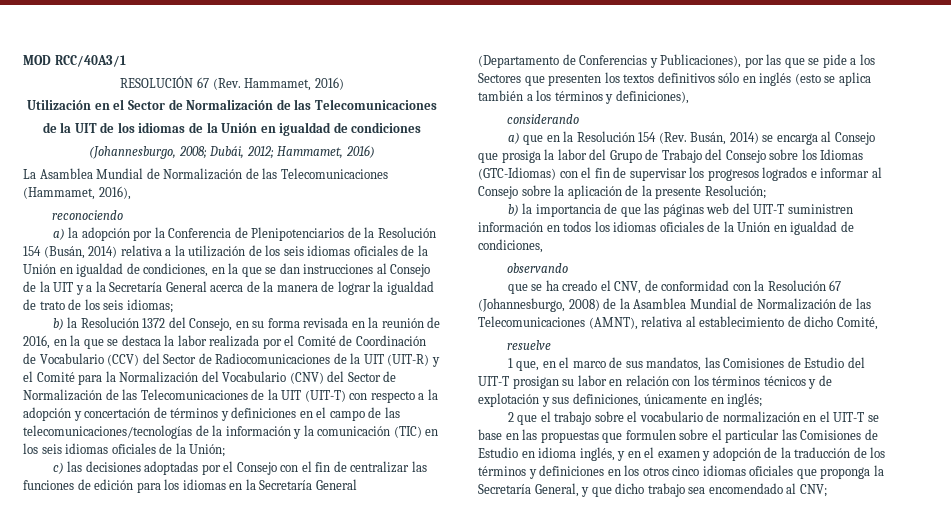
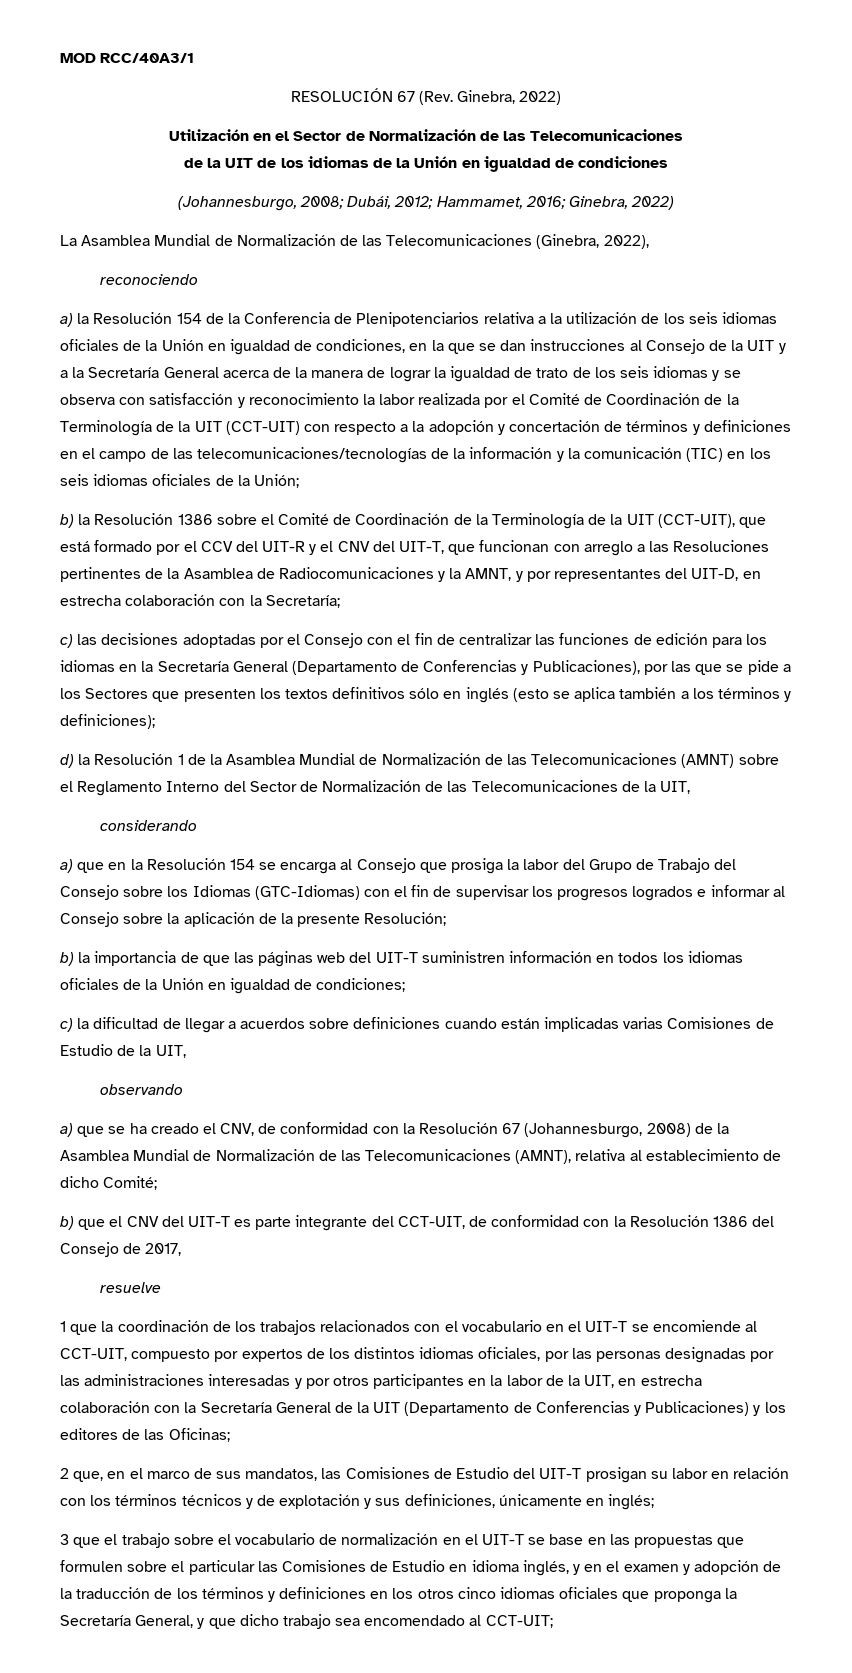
- RESOLUCIÓN 67 (Rev. Hammamet, 2016)
+ RESOLUCIÓN 67 (Rev. Ginebra, 2022)
- (Johannesburgo, 2008; Dubái, 2012; Hammamet, 2016)
+ (Johannesburgo, 2008; Dubái, 2012; Hammamet, 2016; Ginebra, 2022)
- La Asamblea Mundial de Normalización de las Telecomunicaciones (Hammamet, 2016),
+ La Asamblea Mundial de Normalización de las Telecomunicaciones (Ginebra, 2022),
- a) la adopción por la Conferencia de Plenipotenciarios de la Resolución 154 (Busán, 2014) relativa a la utilización de los seis idiomas oficiales de la Unión en igualdad de condiciones, en la que se dan instrucciones al Consejo de la UIT y a la Secretaría General acerca de la manera de lograr la igualdad de trato de los seis idiomas;
- b) la Resolución 1372 del Consejo, en su forma revisada en la reunión de 2016, en la que se destaca la labor realizada por el Comité de Coordinación de Vocabulario (CCV) del Sector de Radiocomunicaciones de la UIT (UIT-R) y el Comité para la Normalización del Vocabulario (CNV) del Sector de Normalización de las Telecomunicaciones de la UIT (UIT-T) con respecto a la adopción y concertación de términos y definiciones en el campo de las telecomunicaciones/tecnologías de la información y la comunicación (TIC) en los seis idiomas oficiales de la Unión;
+ a) la Resolución 154 de la Conferencia de Plenipotenciarios relativa a la utilización de los seis idiomas oficiales de la Unión en igualdad de condiciones, en la que se dan instrucciones al Consejo de la UIT y a la Secretaría General acerca de la manera de lograr la igualdad de trato de los seis idiomas y se observa con satisfacción y reconocimiento la labor realizada por el Comité de Coordinación de la Terminología de la UIT (CCT-UIT) con respecto a la adopción y concertación de términos y definiciones en el campo de las telecomunicaciones/tecnologías de la información y la comunicación (TIC) en los seis idiomas oficiales de la Unión;
+ b) la Resolución 1386 sobre el Comité de Coordinación de la Terminología de la UIT (CCT-UIT), que está formado por el CCV del UIT-R y el CNV del UIT-T, que funcionan con arreglo a las Resoluciones pertinentes de la Asamblea de Radiocomunicaciones y la AMNT, y por representantes del UIT-D, en estrecha colaboración con la Secretaría;
- c) las decisiones adoptadas por el Consejo con el fin de centralizar las funciones de edición para los idiomas en la Secretaría General (Departamento de Conferencias y Publicaciones), por las que se pide a los Sectores que presenten los textos definitivos sólo en inglés (esto se aplica también a los términos y definiciones),
+ c) las decisiones adoptadas por el Consejo con el fin de centralizar las funciones de edición para los idiomas en la Secretaría General (Departamento de Conferencias y Publicaciones), por las que se pide a los Sectores que presenten los textos definitivos sólo en inglés (esto se aplica también a los términos y definiciones);
+ d) la Resolución 1 de la Asamblea Mundial de Normalización de las Telecomunicaciones (AMNT) sobre el Reglamento Interno del Sector de Normalización de las Telecomunicaciones de la UIT,
- a) que en la Resolución 154 (Rev. Busán, 2014) se encarga al Consejo que prosiga la labor del Grupo de Trabajo del Consejo sobre los Idiomas (GTC-Idiomas) con el fin de supervisar los progresos logrados e informar al Consejo sobre la aplicación de la presente Resolución;
+ a) que en la Resolución 154 se encarga al Consejo que prosiga la labor del Grupo de Trabajo del Consejo sobre los Idiomas (GTC-Idiomas) con el fin de supervisar los progresos logrados e informar al Consejo sobre la aplicación de la presente Resolución;
- b) la importancia de que las páginas web del UIT-T suministren información en todos los idiomas oficiales de la Unión en igualdad de condiciones,
+ b) la importancia de que las páginas web del UIT-T suministren información en todos los idiomas oficiales de la Unión en igualdad de condiciones;
+ c) la dificultad de llegar a acuerdos sobre definiciones cuando están implicadas varias Comisiones de Estudio de la UIT,
- que se ha creado el CNV, de conformidad con la Resolución 67 (Johannesburgo, 2008) de la Asamblea Mundial de Normalización de las Telecomunicaciones (AMNT), relativa al establecimiento de dicho Comité,
+ a) que se ha creado el CNV, de conformidad con la Resolución 67 (Johannesburgo, 2008) de la Asamblea Mundial de Normalización de las Telecomunicaciones (AMNT), relativa al establecimiento de dicho Comité;
+ b) que el CNV del UIT-T es parte integrante del CCT-UIT, de conformidad con la Resolución 1386 del Consejo de 2017,
  resuelve
- 1 que, en el marco de sus mandatos, las Comisiones de Estudio del UIT-T prosigan su labor en relación con los términos técnicos y de explotación y sus definiciones, únicamente en inglés;
+ 1 que la coordinación de los trabajos relacionados con el vocabulario en el UIT-T se encomiende al CCT-UIT, compuesto por expertos de los distintos idiomas oficiales, por las personas designadas por las administraciones interesadas y por otros participantes en la labor de la UIT, en estrecha colaboración con la Secretaría General de la UIT (Departamento de Conferencias y Publicaciones) y los editores de las Oficinas;
+ 2 que, en el marco de sus mandatos, las Comisiones de Estudio del UIT-T prosigan su labor en relación con los términos técnicos y de explotación y sus definiciones, únicamente en inglés;
- 2 que el trabajo sobre el vocabulario de normalización en el UIT-T se base en las propuestas que formulen sobre el particular las Comisiones de Estudio en idioma inglés, y en el examen y adopción de la traducción de los términos y definiciones en los otros cinco idiomas oficiales que proponga la Secretaría General, y que dicho trabajo sea encomendado al CNV;
+ 3 que el trabajo sobre el vocabulario de normalización en el UIT-T se base en las propuestas que formulen sobre el particular las Comisiones de Estudio en idioma inglés, y en el examen y adopción de la traducción de los términos y definiciones en los otros cinco idiomas oficiales que proponga la Secretaría General, y que dicho trabajo sea encomendado al CCT-UIT;

